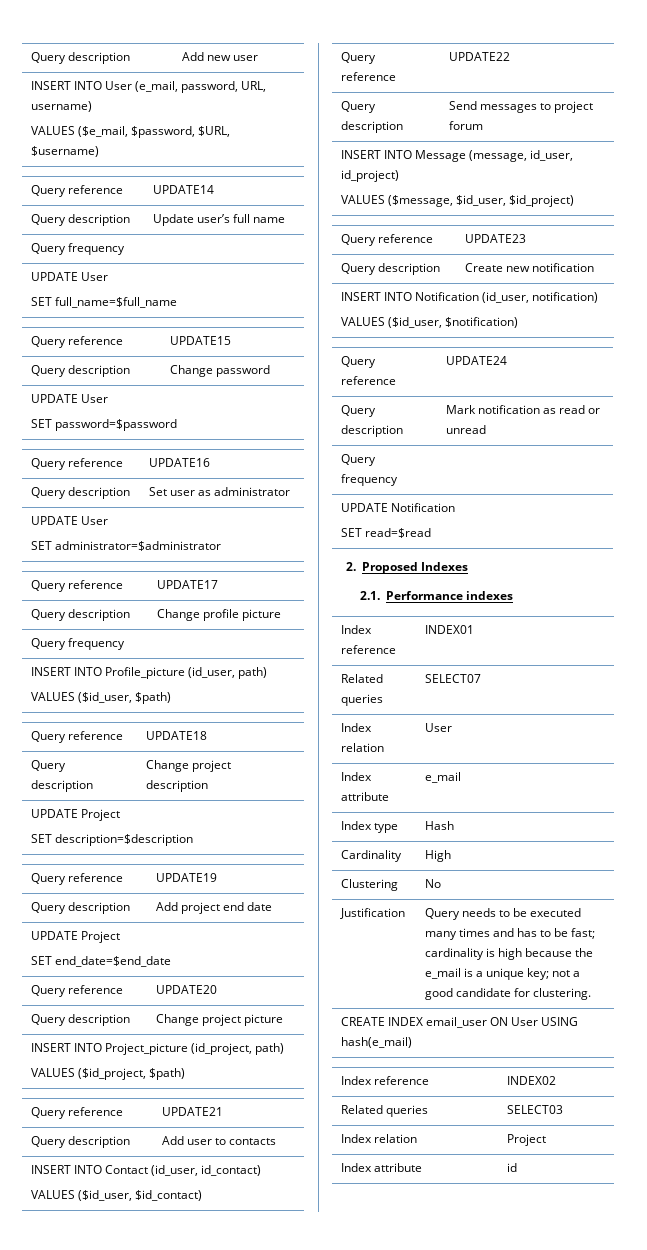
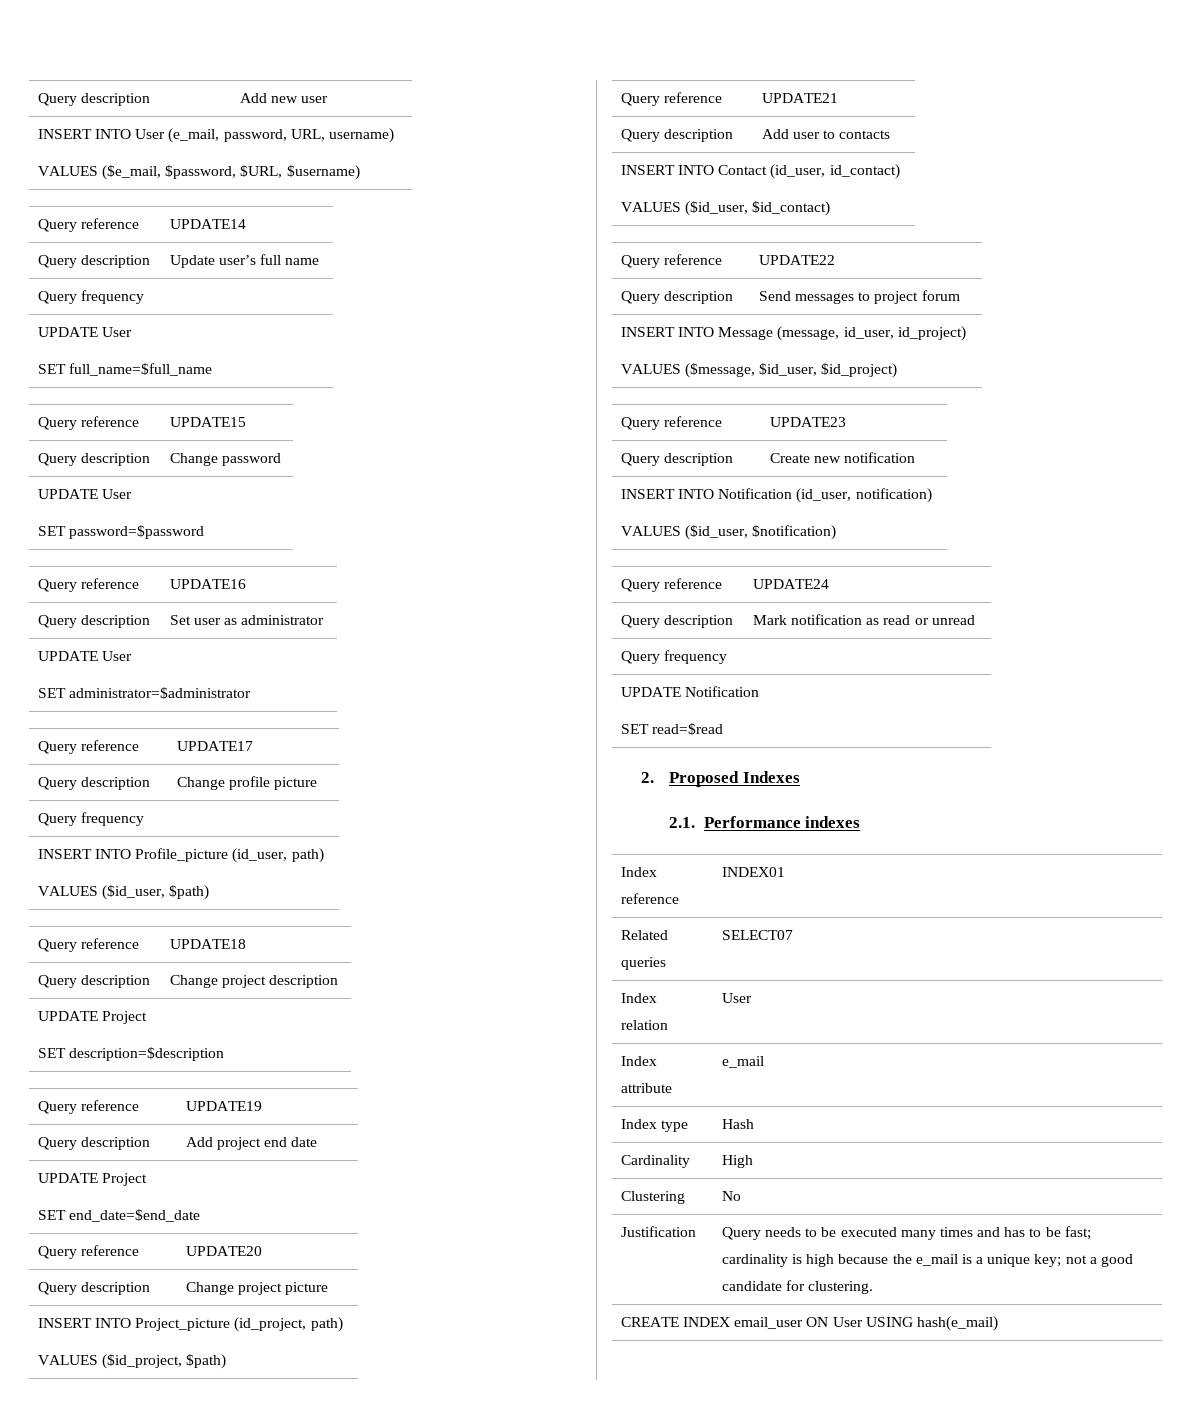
- Index reference | INDEX02
- Related queries | SELECT03
- Index relation | Project
- Index attribute | id

